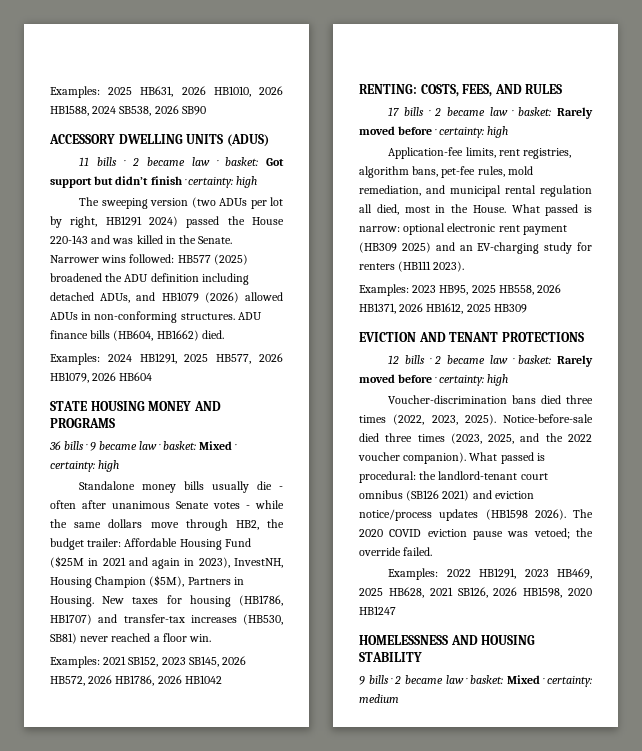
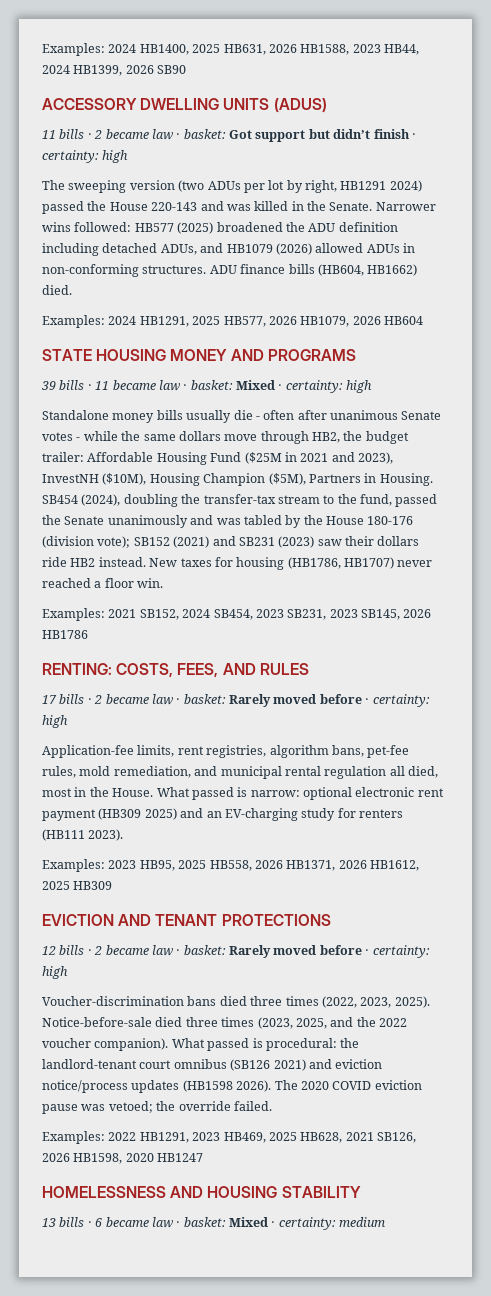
- Examples: 2025 HB631, 2026 HB1010, 2026 HB1588, 2024 SB538, 2026 SB90
+ Examples: 2024 HB1400, 2025 HB631, 2026 HB1588, 2023 HB44, 2024 HB1399, 2026 SB90
- 36 bills · 9 became law · basket: Mixed · certainty: high
+ 39 bills · 11 became law · basket: Mixed · certainty: high
- Standalone money bills usually die - often after unanimous Senate votes - while the same dollars move through HB2, the budget trailer: Affordable Housing Fund ($25M in 2021 and again in 2023), InvestNH, Housing Champion ($5M), Partners in Housing.
+ Standalone money bills usually die - often after unanimous Senate votes - while the same dollars move through HB2, the budget trailer: Affordable Housing Fund ($25M in 2021 and 2023), InvestNH ($10M), Housing Champion ($5M), Partners in Housing.
+ SB454 (2024), doubling the transfer-tax stream to the fund, passed the Senate unanimously and was tabled by the House 180-176 (division vote); SB152 (2021) and SB231 (2023) saw their dollars ride HB2 instead.
- New taxes for housing (HB1786, HB1707) and transfer-tax increases (HB530, SB81) never reached a floor win.
+ New taxes for housing (HB1786, HB1707) never reached a floor win.
- Examples: 2021 SB152, 2023 SB145, 2026 HB572, 2026 HB1786, 2026 HB1042
+ Examples: 2021 SB152, 2024 SB454, 2023 SB231, 2023 SB145, 2026 HB1786
- 9 bills · 2 became law · basket: Mixed · certainty: medium
+ 13 bills · 6 became law · basket: Mixed · certainty: medium

